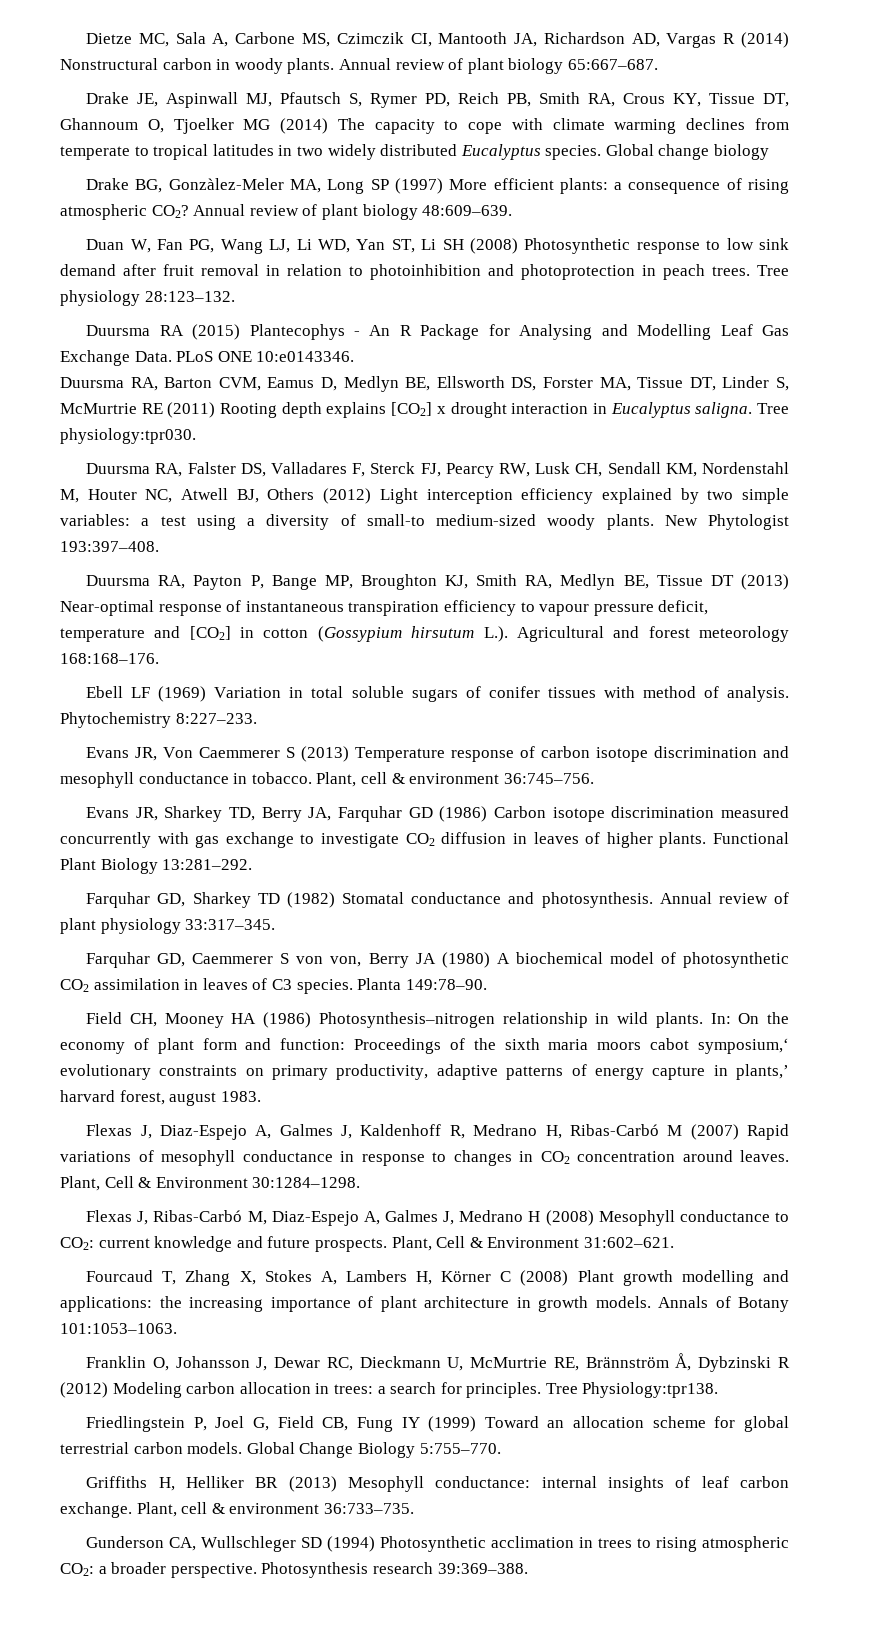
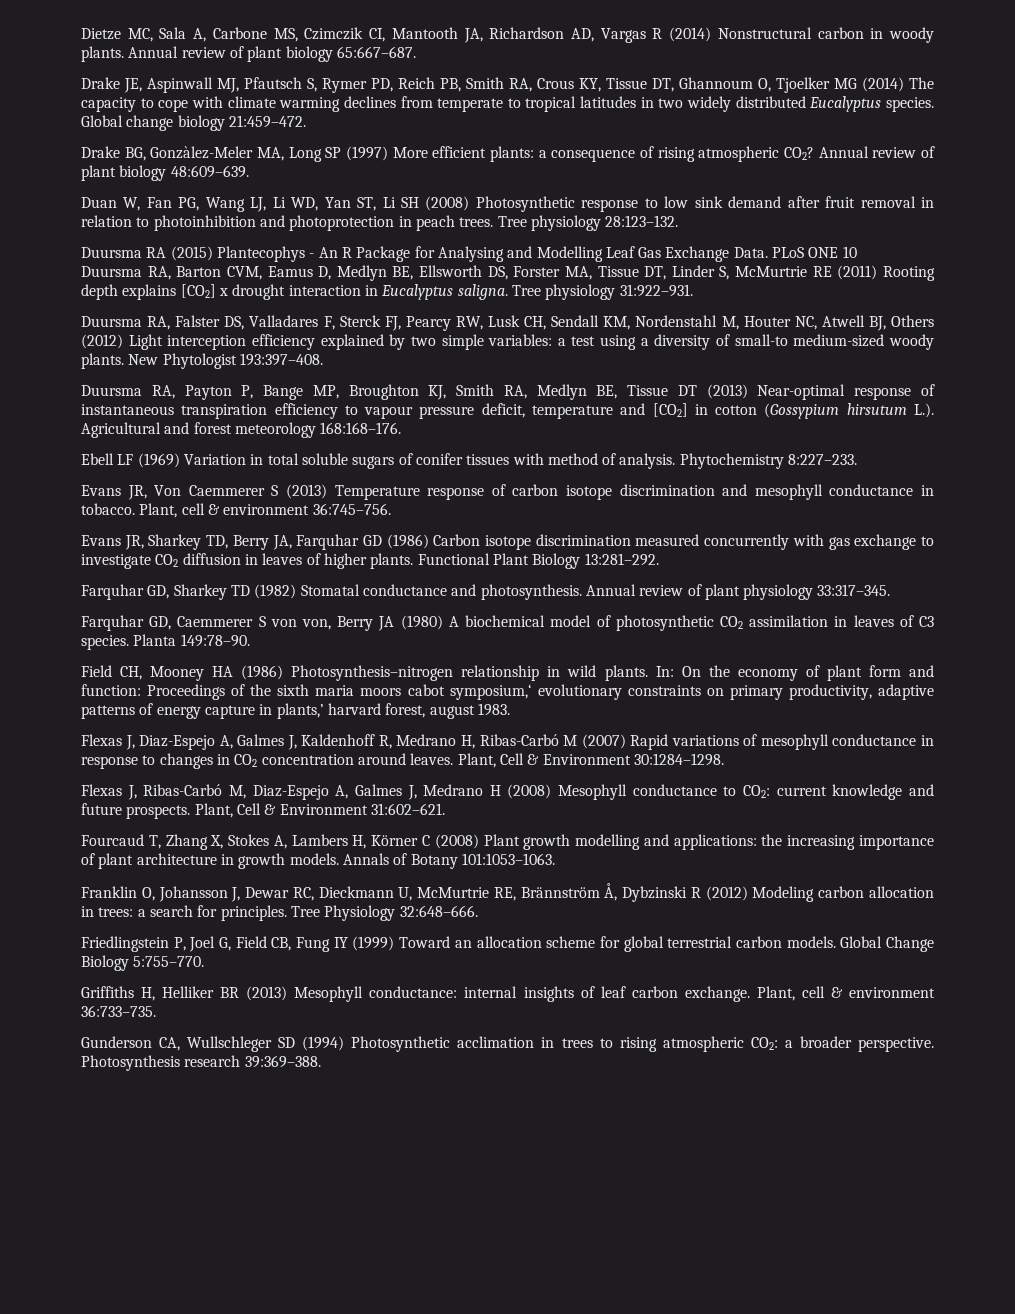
- Global change biology
+ Global change biology 21:459–472.
- PLoS ONE 10:e0143346.
+ PLoS ONE 10
- Tree physiology:tpr030.
+ Tree physiology 31:922–931.
- Tree Physiology:tpr138.
+ Tree Physiology 32:648–666.

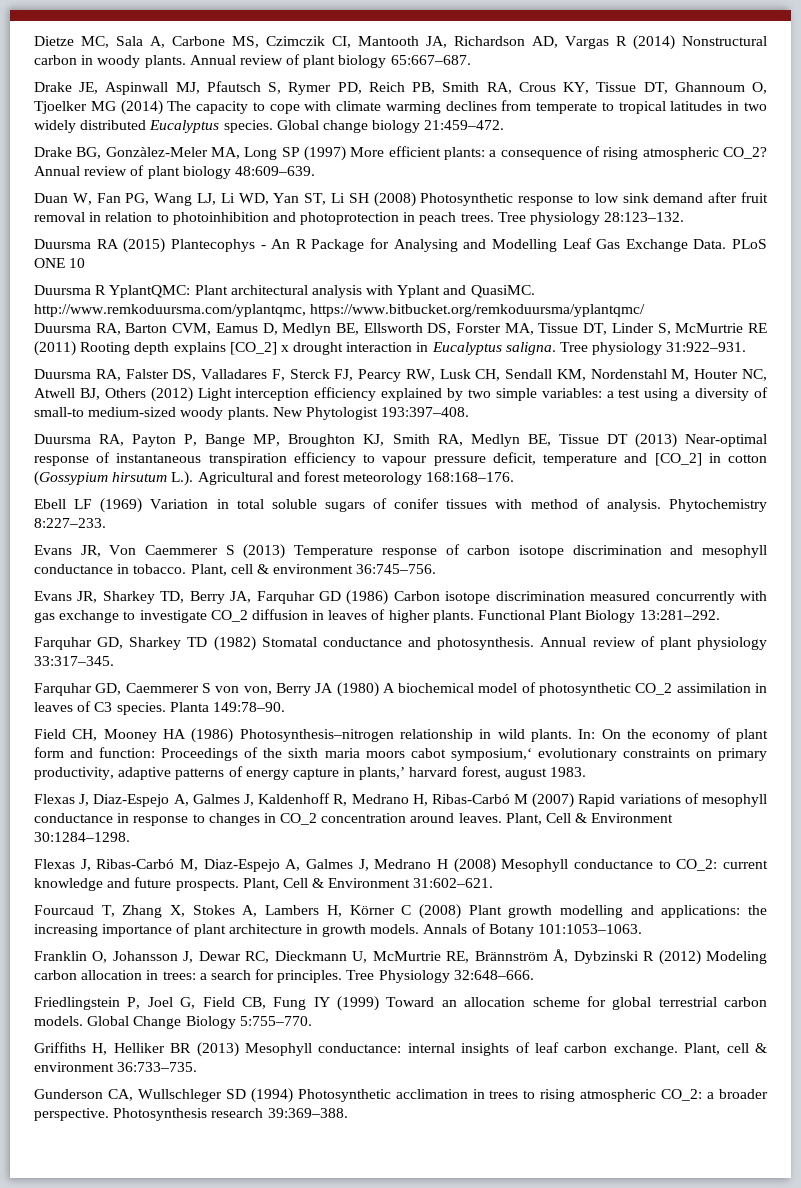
- Drake BG, Gonzàlez-Meler MA, Long SP (1997) More efficient plants: a consequence of rising atmospheric CO2?
+ Drake BG, Gonzàlez-Meler MA, Long SP (1997) More efficient plants: a consequence of rising atmospheric CO_2?
+ Duursma R YplantQMC: Plant architectural analysis with Yplant and QuasiMC. http://www.remkoduursma.com/yplantqmc, https://www.bitbucket.org/remkoduursma/yplantqmc/
- Duursma RA, Barton CVM, Eamus D, Medlyn BE, Ellsworth DS, Forster MA, Tissue DT, Linder S, McMurtrie RE (2011) Rooting depth explains [CO2] x drought interaction in Eucalyptus saligna.
+ Duursma RA, Barton CVM, Eamus D, Medlyn BE, Ellsworth DS, Forster MA, Tissue DT, Linder S, McMurtrie RE (2011) Rooting depth explains [CO_2] x drought interaction in Eucalyptus saligna.
- Duursma RA, Payton P, Bange MP, Broughton KJ, Smith RA, Medlyn BE, Tissue DT (2013) Near-optimal response of instantaneous transpiration efficiency to vapour pressure deficit, temperature and [CO2] in cotton (Gossypium hirsutum L.). Agricultural and forest meteorology 168:168–176.
+ Duursma RA, Payton P, Bange MP, Broughton KJ, Smith RA, Medlyn BE, Tissue DT (2013) Near-optimal response of instantaneous transpiration efficiency to vapour pressure deficit, temperature and [CO_2] in cotton (Gossypium hirsutum L.). Agricultural and forest meteorology 168:168–176.
- Evans JR, Sharkey TD, Berry JA, Farquhar GD (1986) Carbon isotope discrimination measured concurrently with gas exchange to investigate CO2 diffusion in leaves of higher plants.
+ Evans JR, Sharkey TD, Berry JA, Farquhar GD (1986) Carbon isotope discrimination measured concurrently with gas exchange to investigate CO_2 diffusion in leaves of higher plants.
- Farquhar GD, Caemmerer S von von, Berry JA (1980) A biochemical model of photosynthetic CO2 assimilation in leaves of C3 species.
+ Farquhar GD, Caemmerer S von von, Berry JA (1980) A biochemical model of photosynthetic CO_2 assimilation in leaves of C3 species.
- Flexas J, Diaz-Espejo A, Galmes J, Kaldenhoff R, Medrano H, Ribas-Carbó M (2007) Rapid variations of mesophyll conductance in response to changes in CO2 concentration around leaves.
+ Flexas J, Diaz-Espejo A, Galmes J, Kaldenhoff R, Medrano H, Ribas-Carbó M (2007) Rapid variations of mesophyll conductance in response to changes in CO_2 concentration around leaves.
- Flexas J, Ribas-Carbó M, Diaz-Espejo A, Galmes J, Medrano H (2008) Mesophyll conductance to CO2: current knowledge and future prospects.
+ Flexas J, Ribas-Carbó M, Diaz-Espejo A, Galmes J, Medrano H (2008) Mesophyll conductance to CO_2: current knowledge and future prospects.
- Gunderson CA, Wullschleger SD (1994) Photosynthetic acclimation in trees to rising atmospheric CO2: a broader perspective.
+ Gunderson CA, Wullschleger SD (1994) Photosynthetic acclimation in trees to rising atmospheric CO_2: a broader perspective.

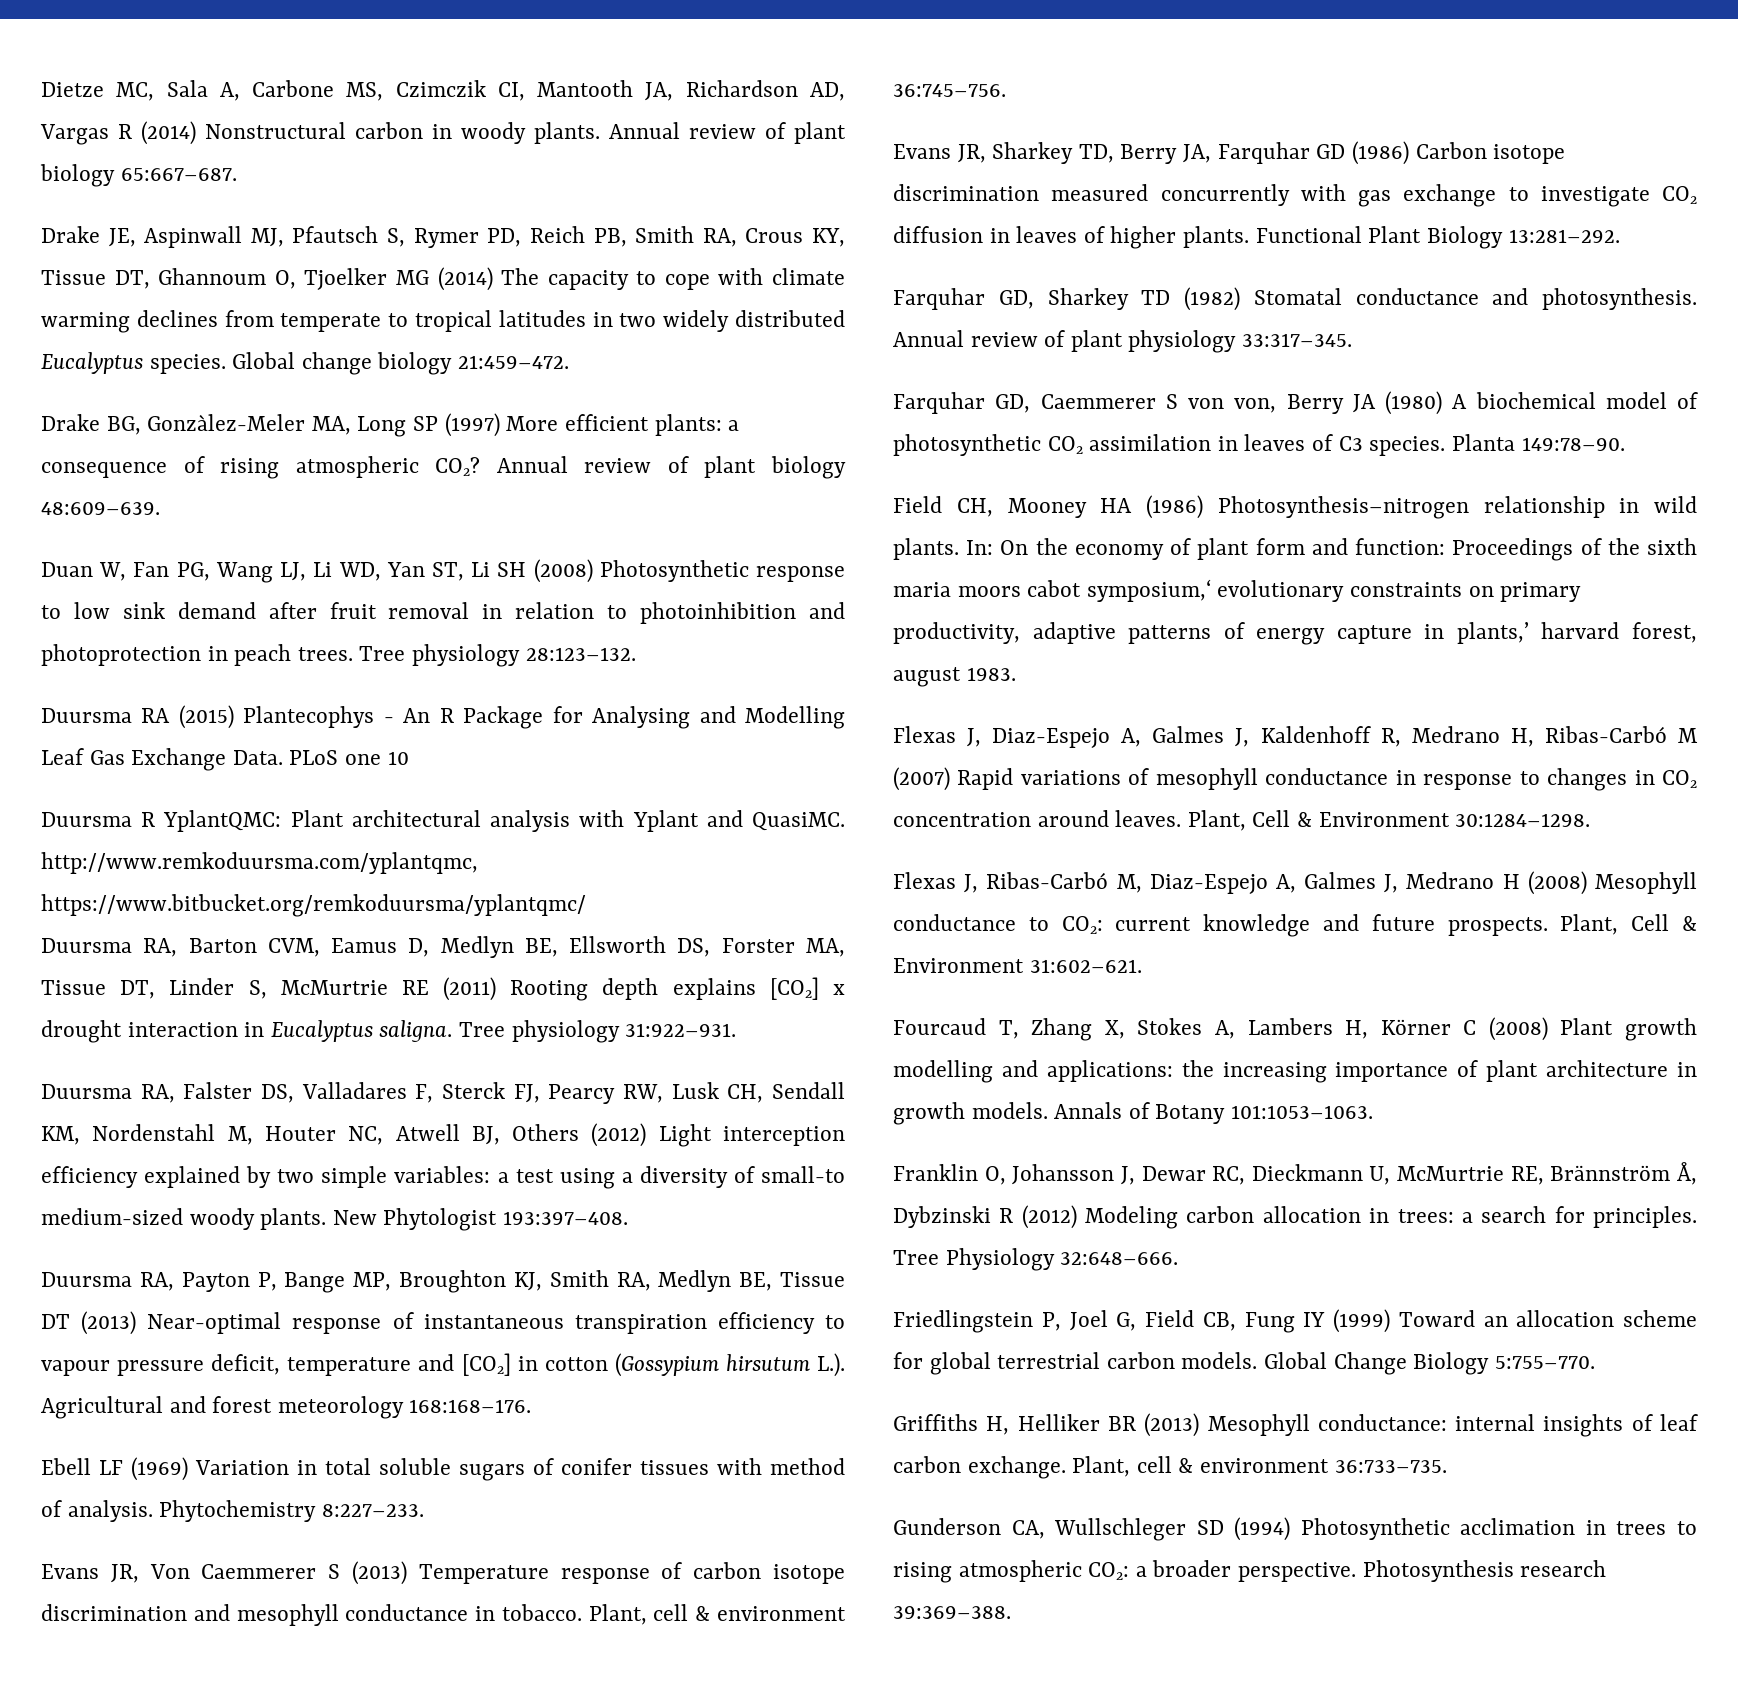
- Drake BG, Gonzàlez-Meler MA, Long SP (1997) More efficient plants: a consequence of rising atmospheric CO_2?
+ Drake BG, Gonzàlez-Meler MA, Long SP (1997) More efficient plants: a consequence of rising atmospheric CO2?
- PLoS ONE 10
+ PLoS one 10
- Duursma RA, Barton CVM, Eamus D, Medlyn BE, Ellsworth DS, Forster MA, Tissue DT, Linder S, McMurtrie RE (2011) Rooting depth explains [CO_2] x drought interaction in Eucalyptus saligna.
+ Duursma RA, Barton CVM, Eamus D, Medlyn BE, Ellsworth DS, Forster MA, Tissue DT, Linder S, McMurtrie RE (2011) Rooting depth explains [CO2] x drought interaction in Eucalyptus saligna.
- Duursma RA, Payton P, Bange MP, Broughton KJ, Smith RA, Medlyn BE, Tissue DT (2013) Near-optimal response of instantaneous transpiration efficiency to vapour pressure deficit, temperature and [CO_2] in cotton (Gossypium hirsutum L.). Agricultural and forest meteorology 168:168–176.
+ Duursma RA, Payton P, Bange MP, Broughton KJ, Smith RA, Medlyn BE, Tissue DT (2013) Near-optimal response of instantaneous transpiration efficiency to vapour pressure deficit, temperature and [CO2] in cotton (Gossypium hirsutum L.). Agricultural and forest meteorology 168:168–176.
- Evans JR, Sharkey TD, Berry JA, Farquhar GD (1986) Carbon isotope discrimination measured concurrently with gas exchange to investigate CO_2 diffusion in leaves of higher plants.
+ Evans JR, Sharkey TD, Berry JA, Farquhar GD (1986) Carbon isotope discrimination measured concurrently with gas exchange to investigate CO2 diffusion in leaves of higher plants.
- Farquhar GD, Caemmerer S von von, Berry JA (1980) A biochemical model of photosynthetic CO_2 assimilation in leaves of C3 species.
+ Farquhar GD, Caemmerer S von von, Berry JA (1980) A biochemical model of photosynthetic CO2 assimilation in leaves of C3 species.
- Flexas J, Diaz-Espejo A, Galmes J, Kaldenhoff R, Medrano H, Ribas-Carbó M (2007) Rapid variations of mesophyll conductance in response to changes in CO_2 concentration around leaves.
+ Flexas J, Diaz-Espejo A, Galmes J, Kaldenhoff R, Medrano H, Ribas-Carbó M (2007) Rapid variations of mesophyll conductance in response to changes in CO2 concentration around leaves.
- Flexas J, Ribas-Carbó M, Diaz-Espejo A, Galmes J, Medrano H (2008) Mesophyll conductance to CO_2: current knowledge and future prospects.
+ Flexas J, Ribas-Carbó M, Diaz-Espejo A, Galmes J, Medrano H (2008) Mesophyll conductance to CO2: current knowledge and future prospects.
- Gunderson CA, Wullschleger SD (1994) Photosynthetic acclimation in trees to rising atmospheric CO_2: a broader perspective.
+ Gunderson CA, Wullschleger SD (1994) Photosynthetic acclimation in trees to rising atmospheric CO2: a broader perspective.

